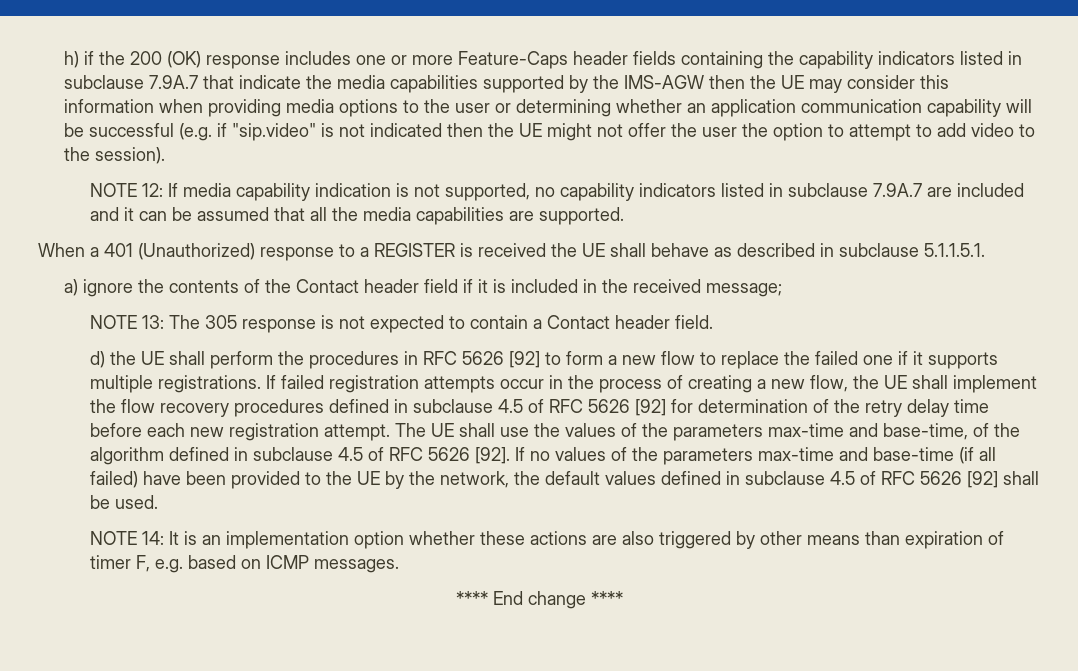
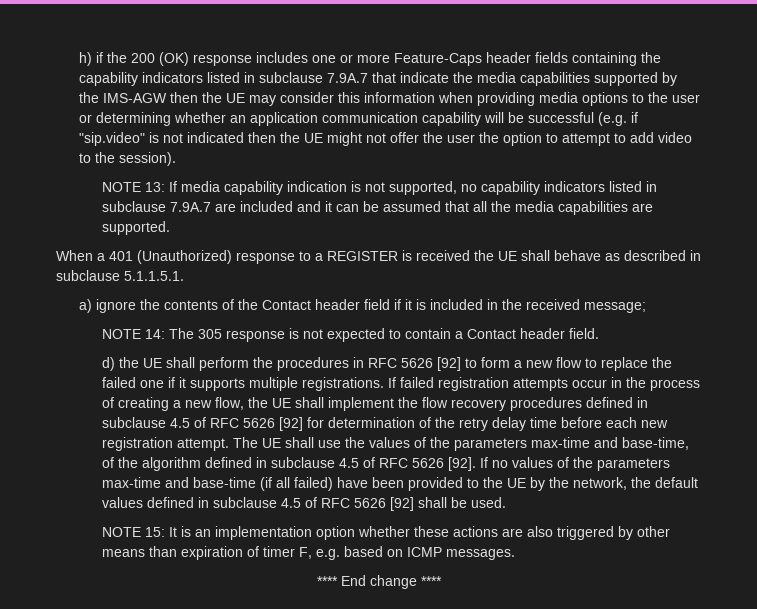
- NOTE 12: If media capability indication is not supported, no capability indicators listed in subclause 7.9A.7 are included and it can be assumed that all the media capabilities are supported.
+ NOTE 13: If media capability indication is not supported, no capability indicators listed in subclause 7.9A.7 are included and it can be assumed that all the media capabilities are supported.
- NOTE 13: The 305 response is not expected to contain a Contact header field.
+ NOTE 14: The 305 response is not expected to contain a Contact header field.
- NOTE 14: It is an implementation option whether these actions are also triggered by other means than expiration of timer F, e.g. based on ICMP messages.
+ NOTE 15: It is an implementation option whether these actions are also triggered by other means than expiration of timer F, e.g. based on ICMP messages.

